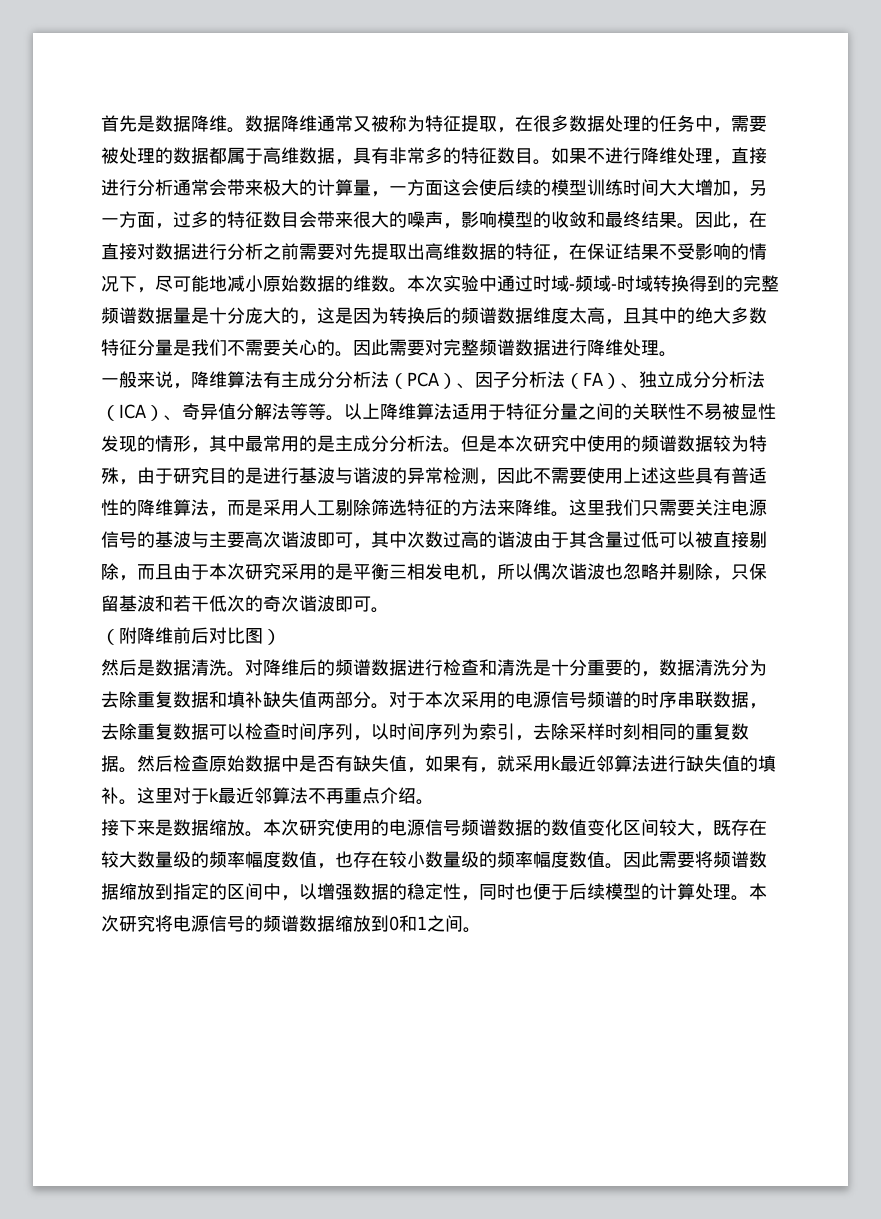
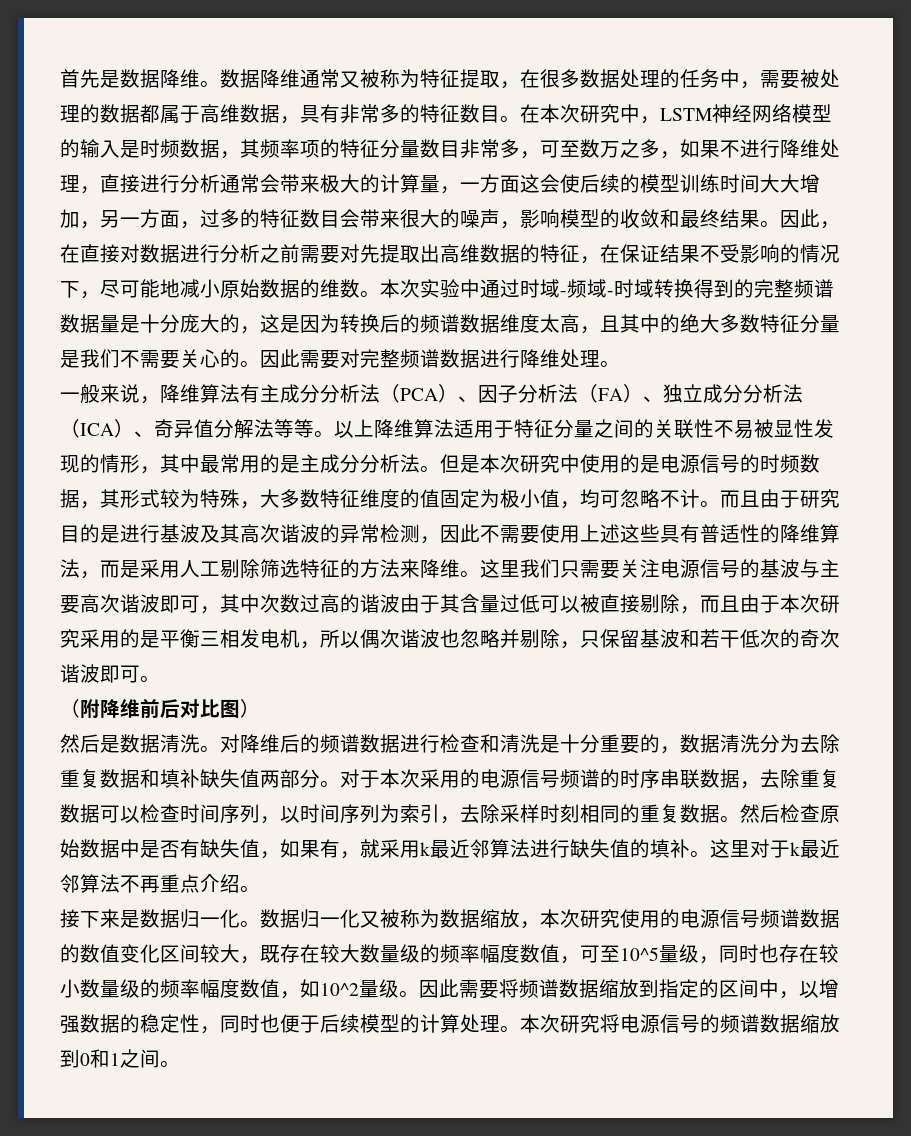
- 如果不进行降维处理，直接进行分析通常会带来极大的计算量，一方面这会使后续的模型训练时间大大增加，另一方面，过多的特征数目会带来很大的噪声，影响模型的收敛和最终结果。
+ 在本次研究中，LSTM神经网络模型的输入是时频数据，其频率项的特征分量数目非常多，可至数万之多，如果不进行降维处理，直接进行分析通常会带来极大的计算量，一方面这会使后续的模型训练时间大大增加，另一方面，过多的特征数目会带来很大的噪声，影响模型的收敛和最终结果。
- 但是本次研究中使用的频谱数据较为特殊，由于研究目的是进行基波与谐波的异常检测，因此不需要使用上述这些具有普适性的降维算法，而是采用人工剔除筛选特征的方法来降维。
+ 但是本次研究中使用的是电源信号的时频数据，其形式较为特殊，大多数特征维度的值固定为极小值，均可忽略不计。而且由于研究目的是进行基波及其高次谐波的异常检测，因此不需要使用上述这些具有普适性的降维算法，而是采用人工剔除筛选特征的方法来降维。
- 接下来是数据缩放。本次研究使用的电源信号频谱数据的数值变化区间较大，既存在较大数量级的频率幅度数值，也存在较小数量级的频率幅度数值。
+ 接下来是数据归一化。数据归一化又被称为数据缩放，本次研究使用的电源信号频谱数据的数值变化区间较大，既存在较大数量级的频率幅度数值，可至10^5量级，同时也存在较小数量级的频率幅度数值，如10^2量级。

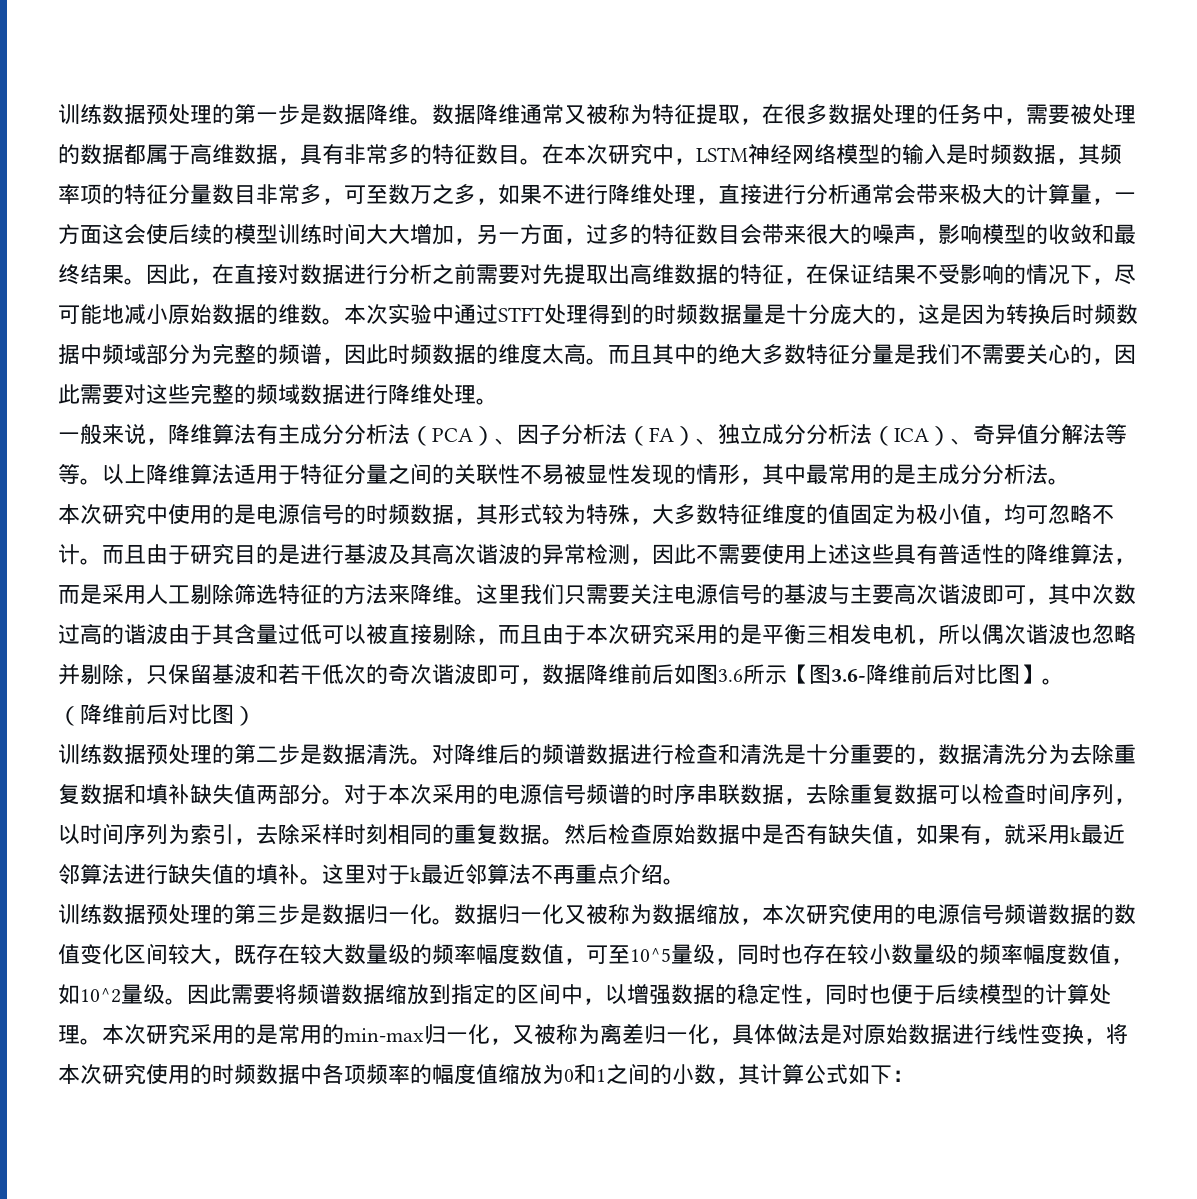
- 首先是数据降维。
+ 训练数据预处理的第一步是数据降维。
- 本次实验中通过时域-频域-时域转换得到的完整频谱数据量是十分庞大的，这是因为转换后的频谱数据维度太高，且其中的绝大多数特征分量是我们不需要关心的。因此需要对完整频谱数据进行降维处理。
+ 本次实验中通过STFT处理得到的时频数据量是十分庞大的，这是因为转换后时频数据中频域部分为完整的频谱，因此时频数据的维度太高。而且其中的绝大多数特征分量是我们不需要关心的，因此需要对这些完整的频域数据进行降维处理。
- 以上降维算法适用于特征分量之间的关联性不易被显性发现的情形，其中最常用的是主成分分析法。但是本次研究中使用的是电源信号的时频数据，其形式较为特殊，大多数特征维度的值固定为极小值，均可忽略不计。
+ 以上降维算法适用于特征分量之间的关联性不易被显性发现的情形，其中最常用的是主成分分析法。
+ 本次研究中使用的是电源信号的时频数据，其形式较为特殊，大多数特征维度的值固定为极小值，均可忽略不计。
- 这里我们只需要关注电源信号的基波与主要高次谐波即可，其中次数过高的谐波由于其含量过低可以被直接剔除，而且由于本次研究采用的是平衡三相发电机，所以偶次谐波也忽略并剔除，只保留基波和若干低次的奇次谐波即可。
+ 这里我们只需要关注电源信号的基波与主要高次谐波即可，其中次数过高的谐波由于其含量过低可以被直接剔除，而且由于本次研究采用的是平衡三相发电机，所以偶次谐波也忽略并剔除，只保留基波和若干低次的奇次谐波即可，数据降维前后如图3.6所示【图3.6-降维前后对比图】。
- （附降维前后对比图）
+ （降维前后对比图）
- 然后是数据清洗。
+ 训练数据预处理的第二步是数据清洗。
- 接下来是数据归一化。
+ 训练数据预处理的第三步是数据归一化。
- 本次研究将电源信号的频谱数据缩放到0和1之间。
+ 本次研究采用的是常用的min-max归一化，又被称为离差归一化，具体做法是对原始数据进行线性变换，将本次研究使用的时频数据中各项频率的幅度值缩放为0和1之间的小数，其计算公式如下：

